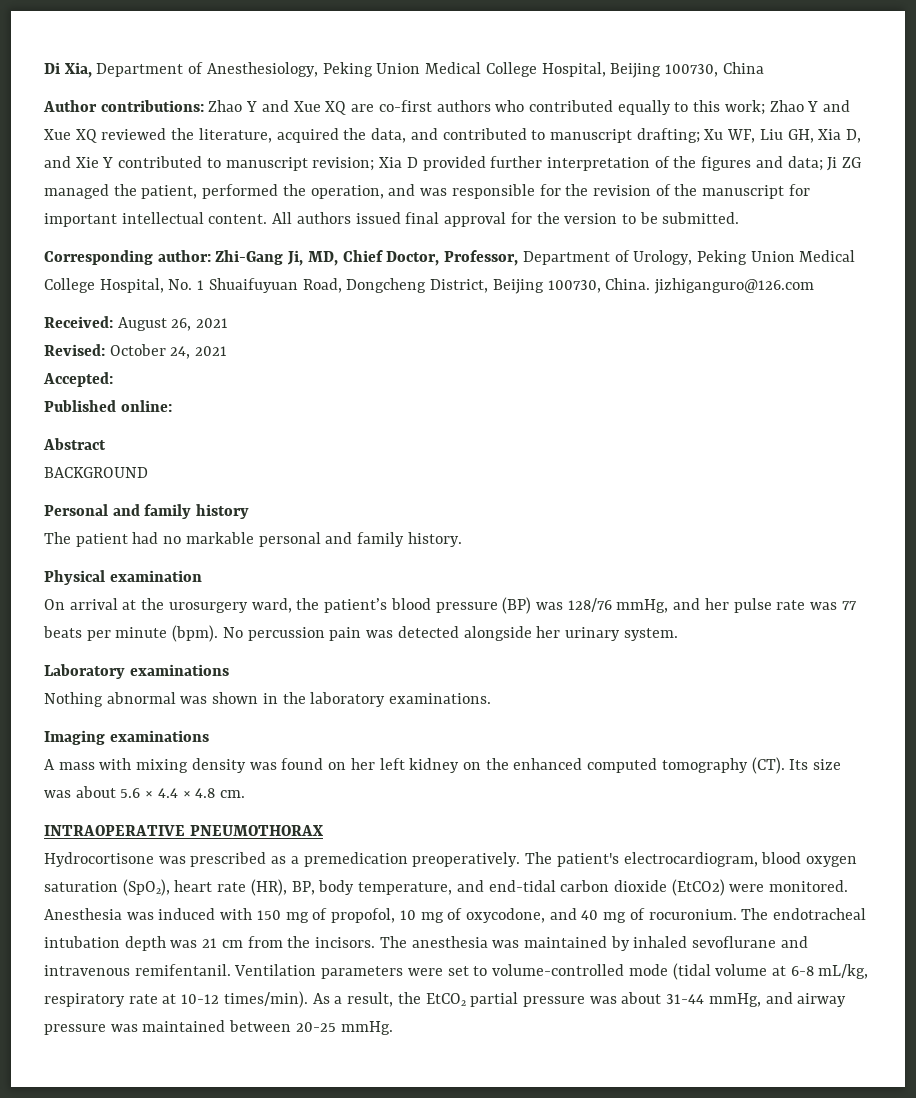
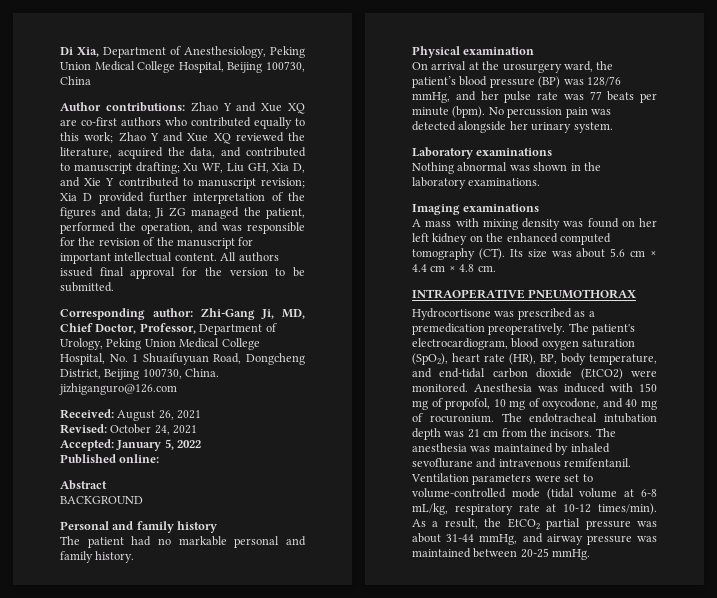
- Accepted:
+ Accepted: January 5, 2022
- A mass with mixing density was found on her left kidney on the enhanced computed tomography (CT). Its size was about 5.6 × 4.4 × 4.8 cm.
+ A mass with mixing density was found on her left kidney on the enhanced computed tomography (CT). Its size was about 5.6 cm × 4.4 cm × 4.8 cm.

